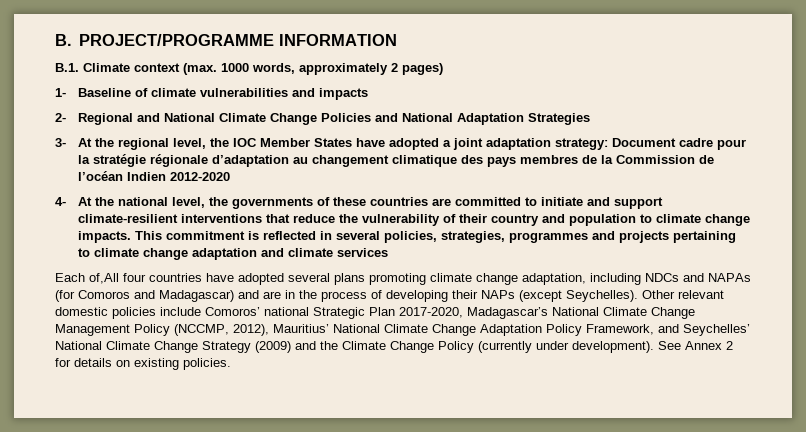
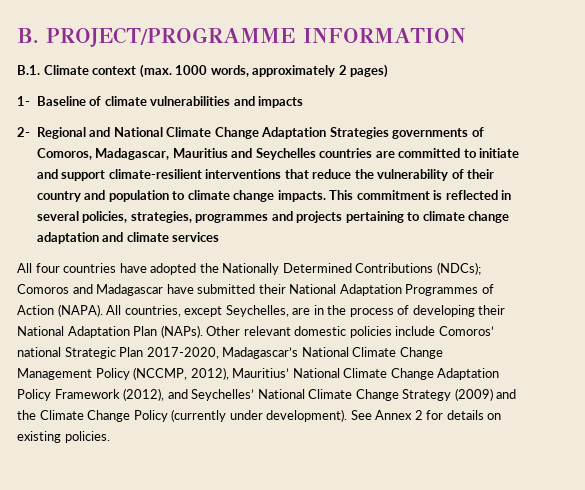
- 2- Regional and National Climate Change Policies and National Adaptation Strategies
- 3- At the regional level, the IOC Member States have adopted a joint adaptation strategy: Document cadre pour la stratégie régionale d’adaptation au changement climatique des pays membres de la Commission de l’océan Indien 2012-2020
- 4- At the national level, the governments of these countries are committed to initiate and support climate-resilient interventions that reduce the vulnerability of their country and population to climate change impacts.
+ 2- Regional and National Climate Change Adaptation Strategies governments of Comoros, Madagascar, Mauritius and Seychelles countries are committed to initiate and support climate-resilient interventions that reduce the vulnerability of their country and population to climate change impacts.
- Each of,All four countries have adopted several plans promoting climate change adaptation, including NDCs and NAPAs (for Comoros and Madagascar) and are in the process of developing their NAPs (except Seychelles).
+ All four countries have adopted the Nationally Determined Contributions (NDCs); Comoros and Madagascar have submitted their National Adaptation Programmes of Action (NAPA). All countries, except Seychelles, are in the process of developing their National Adaptation Plan (NAPs).
- Other relevant domestic policies include Comoros’ national Strategic Plan 2017-2020, Madagascar’s National Climate Change Management Policy (NCCMP, 2012), Mauritius’ National Climate Change Adaptation Policy Framework, and Seychelles’ National Climate Change Strategy (2009) and the Climate Change Policy (currently under development).
+ Other relevant domestic policies include Comoros’ national Strategic Plan 2017-2020, Madagascar’s National Climate Change Management Policy (NCCMP, 2012), Mauritius’ National Climate Change Adaptation Policy Framework (2012), and Seychelles’ National Climate Change Strategy (2009) and the Climate Change Policy (currently under development).

